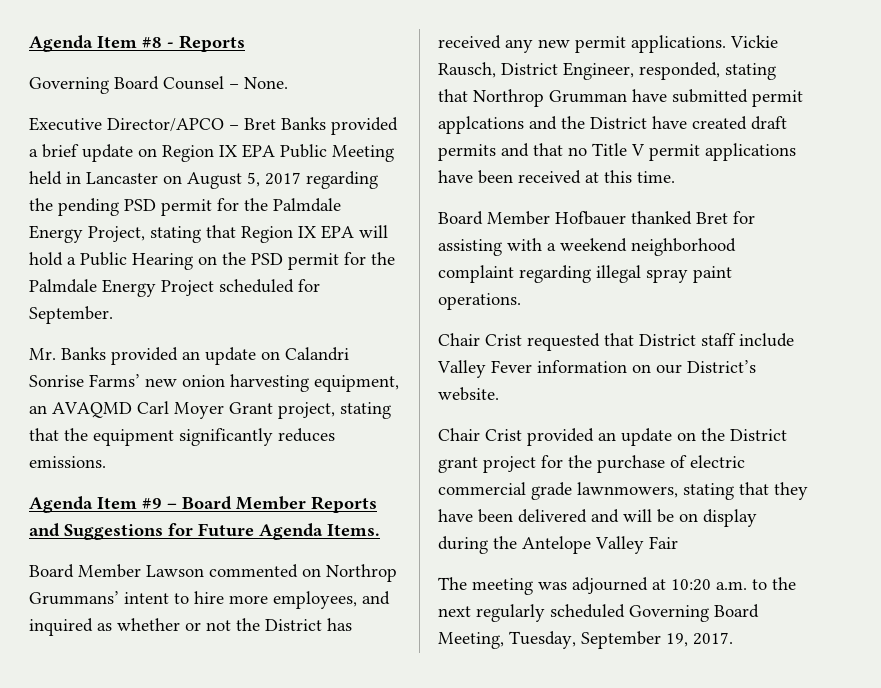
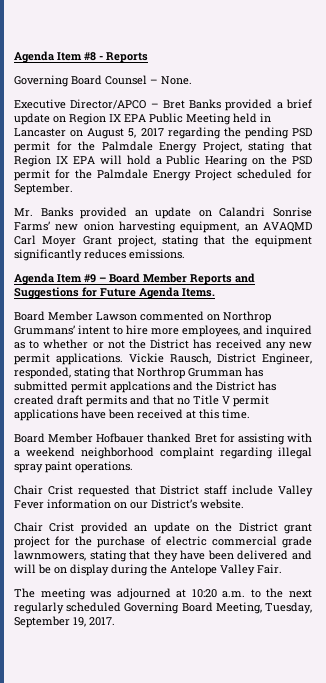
- Board Member Lawson commented on Northrop Grummans’ intent to hire more employees, and inquired as whether or not the District has received any new permit applications.
+ Board Member Lawson commented on Northrop Grummans’ intent to hire more employees, and inquired as to whether or not the District has received any new permit applications.
- Vickie Rausch, District Engineer, responded, stating that Northrop Grumman have submitted permit applcations and the District have created draft permits and that no Title V permit applications have been received at this time.
+ Vickie Rausch, District Engineer, responded, stating that Northrop Grumman has submitted permit applcations and the District has created draft permits and that no Title V permit applications have been received at this time.
- Chair Crist provided an update on the District grant project for the purchase of electric commercial grade lawnmowers, stating that they have been delivered and will be on display during the Antelope Valley Fair
+ Chair Crist provided an update on the District grant project for the purchase of electric commercial grade lawnmowers, stating that they have been delivered and will be on display during the Antelope Valley Fair.

